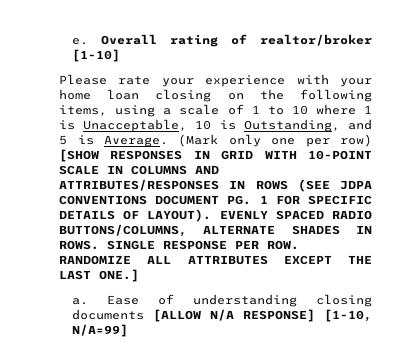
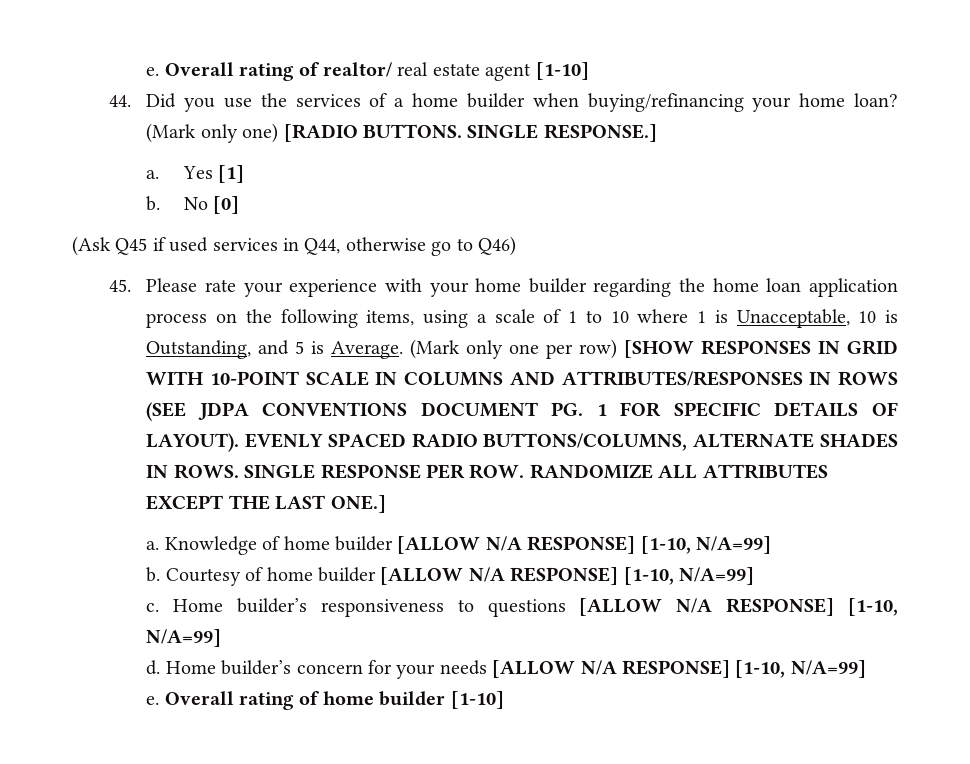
- e. Overall rating of realtor/broker [1-10]
- Please rate your experience with your home loan closing on the following items, using a scale of 1 to 10 where 1 is Unacceptable, 10 is Outstanding, and 5 is Average.
+ e. Overall rating of realtor/ real estate agent [1-10]
+ 44. Did you use the services of a home builder when buying/refinancing your home loan? (Mark only one) [RADIO BUTTONS. SINGLE RESPONSE.]
+ a. Yes [1]
+ b. No [0]
+ (Ask Q45 if used services in Q44, otherwise go to Q46)
+ 45. Please rate your experience with your home builder regarding the home loan application process on the following items, using a scale of 1 to 10 where 1 is Unacceptable, 10 is Outstanding, and 5 is Average.
- Ease of understanding closing documents [ALLOW N/A RESPONSE] [1-10, N/A=99]
+ Knowledge of home builder [ALLOW N/A RESPONSE] [1-10, N/A=99]
+ b. Courtesy of home builder [ALLOW N/A RESPONSE] [1-10, N/A=99]
+ c. Home builder’s responsiveness to questions [ALLOW N/A RESPONSE] [1-10, N/A=99]
+ d. Home builder’s concern for your needs [ALLOW N/A RESPONSE] [1-10, N/A=99]
+ e. Overall rating of home builder [1-10]

